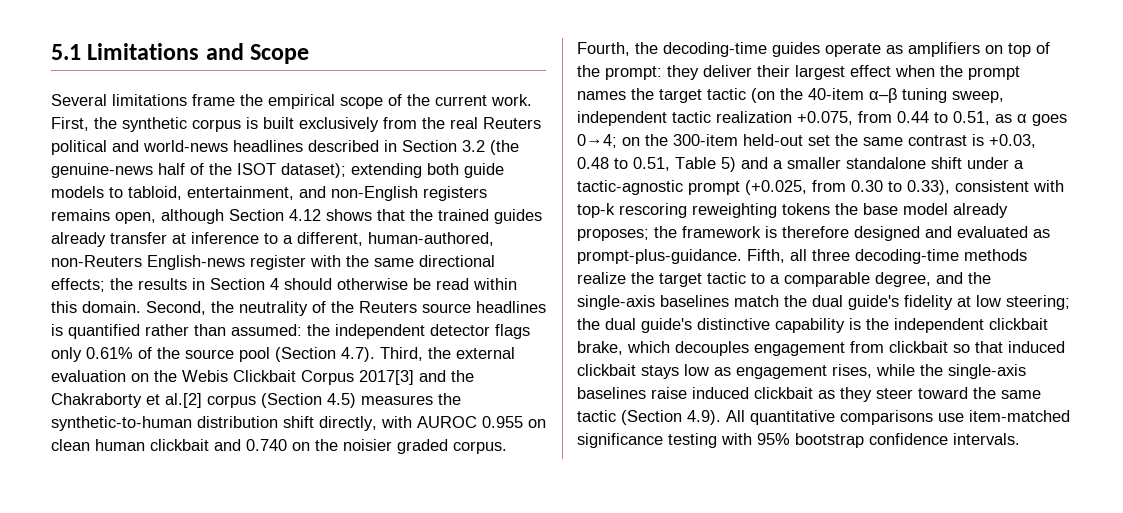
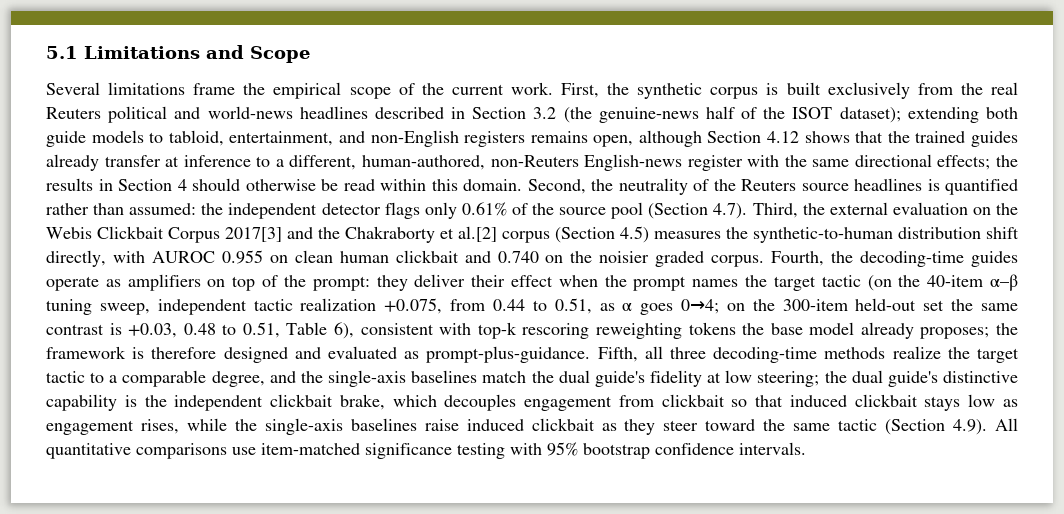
- they deliver their largest effect when the prompt names the target tactic (on the 40-item α–β tuning sweep, independent tactic realization +0.075, from 0.44 to 0.51, as α goes 0→4;
+ they deliver their effect when the prompt names the target tactic (on the 40-item α–β tuning sweep, independent tactic realization +0.075, from 0.44 to 0.51, as α goes 0→4;
- on the 300-item held-out set the same contrast is +0.03, 0.48 to 0.51, Table 5) and a smaller standalone shift under a tactic-agnostic prompt (+0.025, from 0.30 to 0.33), consistent with top-k rescoring reweighting tokens the base model already proposes;
+ on the 300-item held-out set the same contrast is +0.03, 0.48 to 0.51, Table 6), consistent with top-k rescoring reweighting tokens the base model already proposes;

